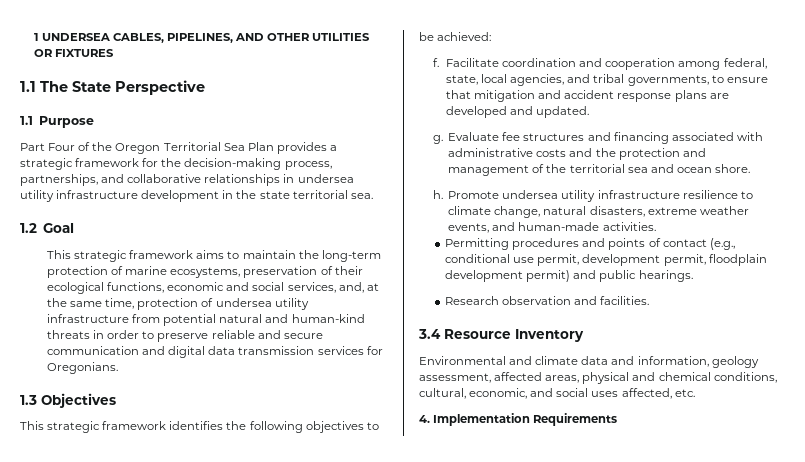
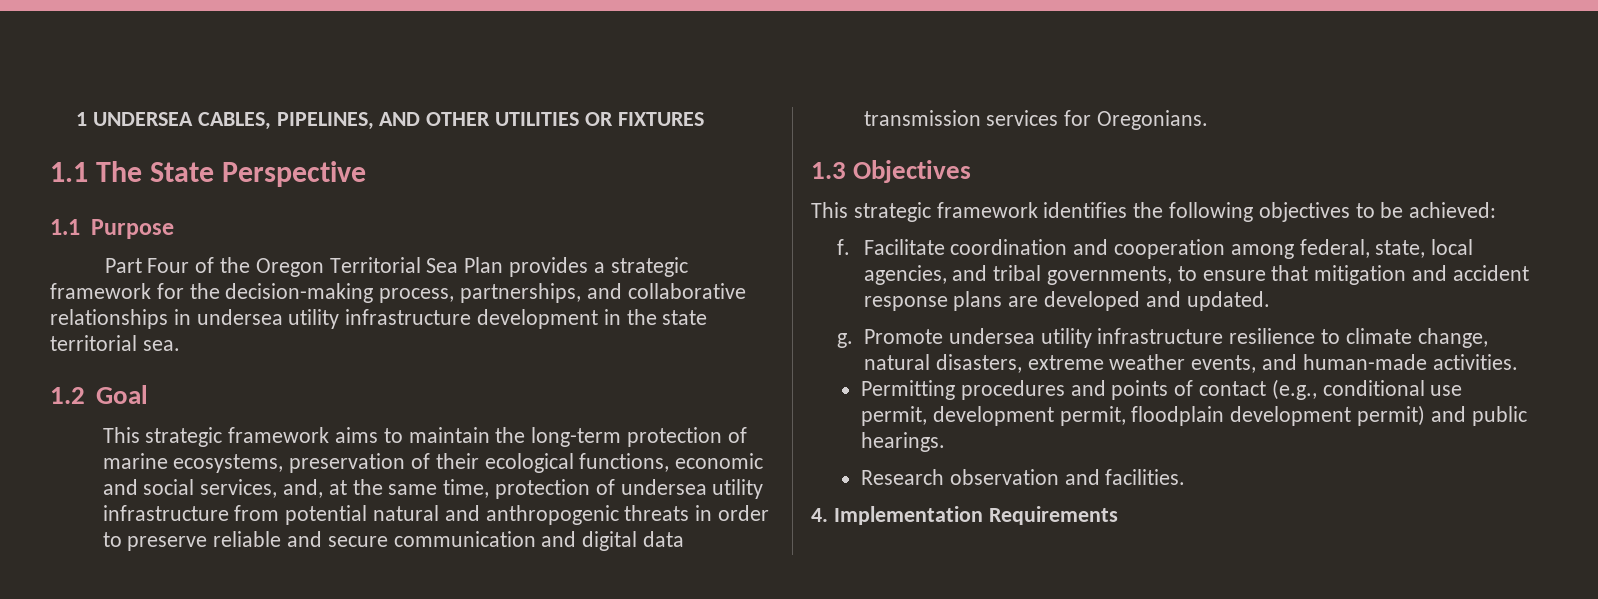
- This strategic framework aims to maintain the long-term protection of marine ecosystems, preservation of their ecological functions, economic and social services, and, at the same time, protection of undersea utility infrastructure from potential natural and human-kind threats in order to preserve reliable and secure communication and digital data transmission services for Oregonians.
+ This strategic framework aims to maintain the long-term protection of marine ecosystems, preservation of their ecological functions, economic and social services, and, at the same time, protection of undersea utility infrastructure from potential natural and anthropogenic threats in order to preserve reliable and secure communication and digital data transmission services for Oregonians.
- Evaluate fee structures and financing associated with administrative costs and the protection and management of the territorial sea and ocean shore.
- h.
- 3.4 Resource Inventory
- Environmental and climate data and information, geology assessment, affected areas, physical and chemical conditions, cultural, economic, and social uses affected, etc.

